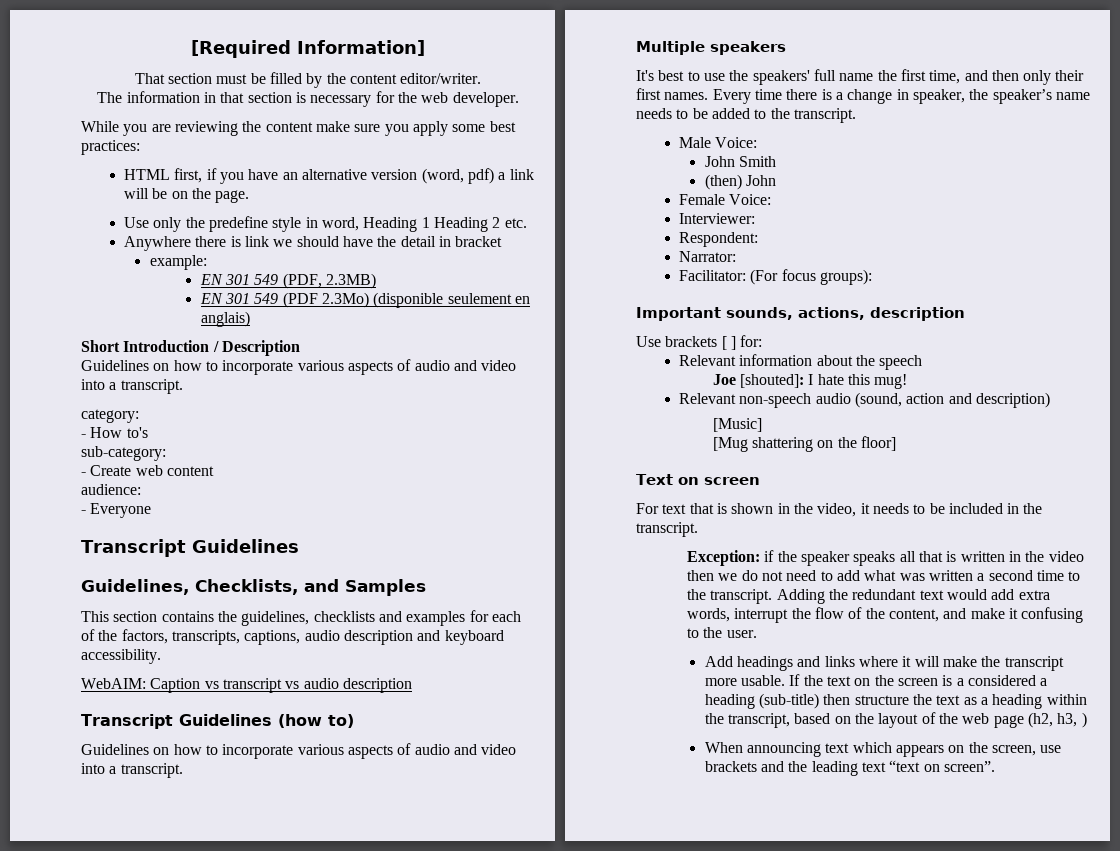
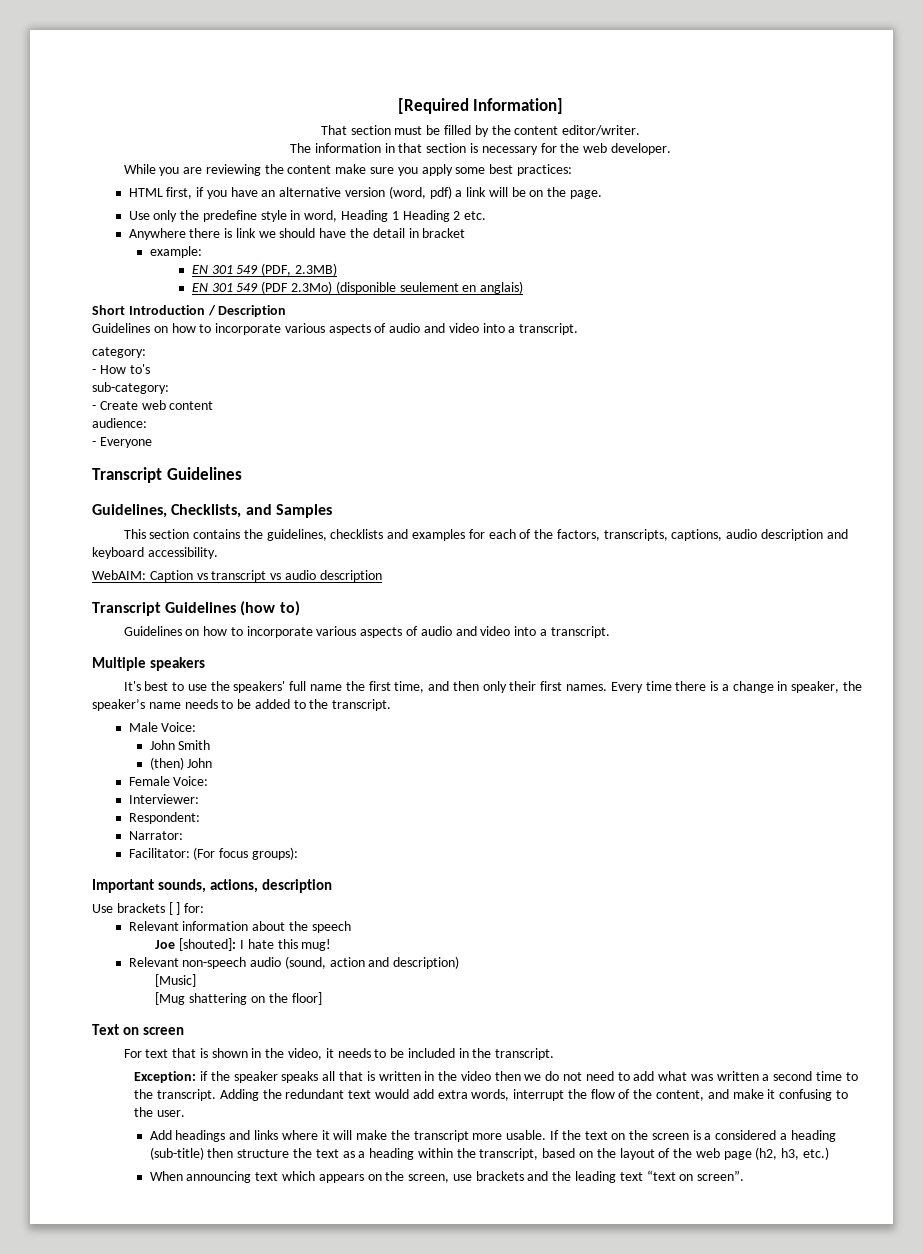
- If the text on the screen is a considered a heading (sub-title) then structure the text as a heading within the transcript, based on the layout of the web page (h2, h3, )
+ If the text on the screen is a considered a heading (sub-title) then structure the text as a heading within the transcript, based on the layout of the web page (h2, h3, etc.)

